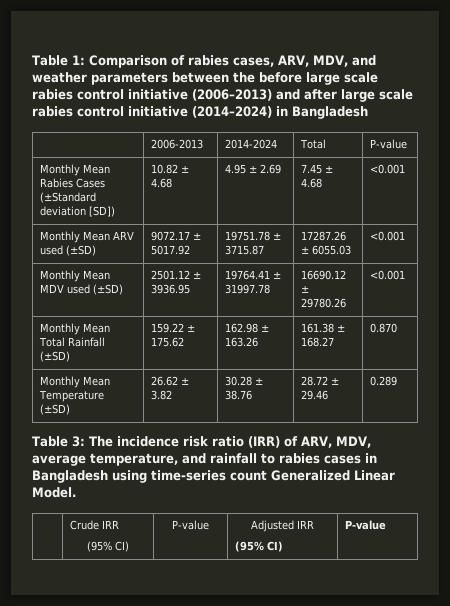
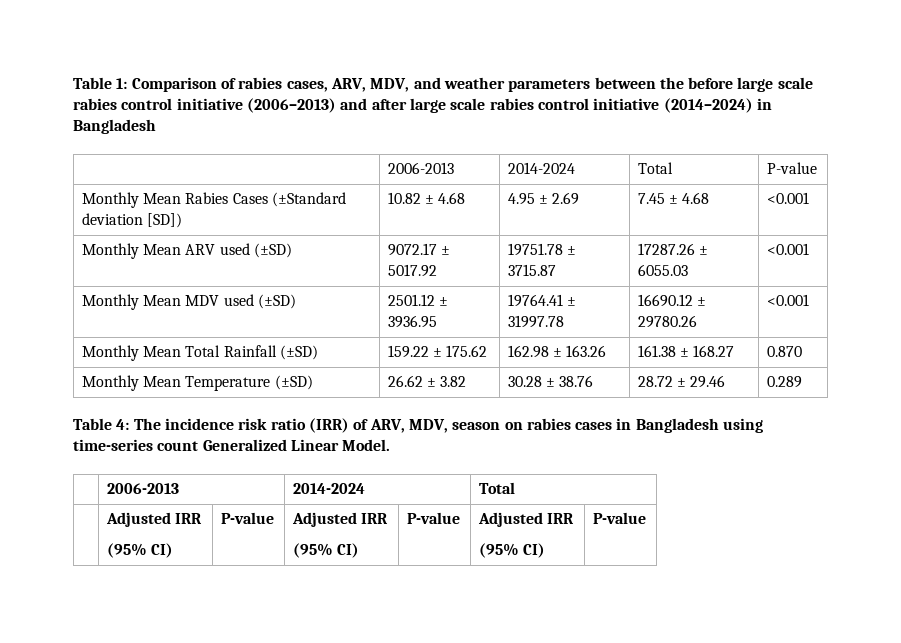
- Table 3: The incidence risk ratio (IRR) of ARV, MDV, average temperature, and rainfall to rabies cases in Bangladesh using time-series count Generalized Linear Model.
- | Crude IRR
+ Table 4: The incidence risk ratio (IRR) of ARV, MDV, season on rabies cases in Bangladesh using time-series count Generalized Linear Model.
+ | 2006-2013 | 2014-2024 | Total
+ | Adjusted IRR
+ (95% CI) | P-value | Adjusted IRR

